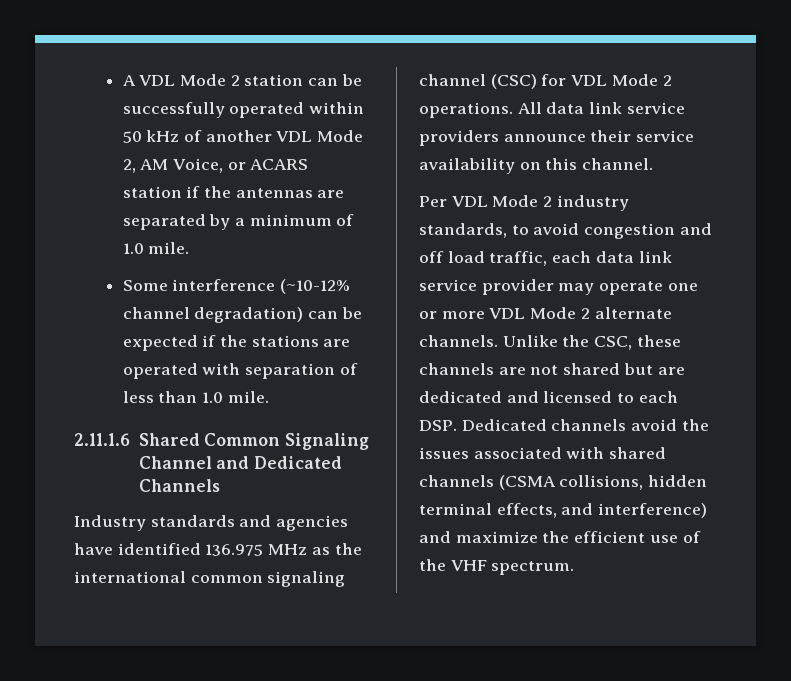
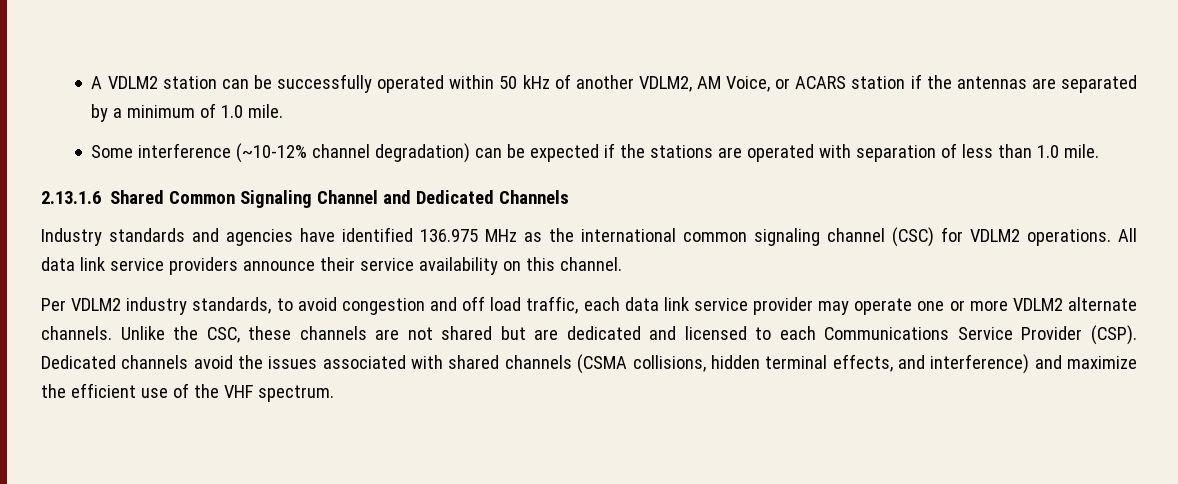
- A VDL Mode 2 station can be successfully operated within 50 kHz of another VDL Mode 2, AM Voice, or ACARS station if the antennas are separated by a minimum of 1.0 mile.
+ A VDLM2 station can be successfully operated within 50 kHz of another VDLM2, AM Voice, or ACARS station if the antennas are separated by a minimum of 1.0 mile.
- 2.11.1.6 Shared Common Signaling Channel and Dedicated Channels
+ 2.13.1.6 Shared Common Signaling Channel and Dedicated Channels
- Industry standards and agencies have identified 136.975 MHz as the international common signaling channel (CSC) for VDL Mode 2 operations.
+ Industry standards and agencies have identified 136.975 MHz as the international common signaling channel (CSC) for VDLM2 operations.
- Per VDL Mode 2 industry standards, to avoid congestion and off load traffic, each data link service provider may operate one or more VDL Mode 2 alternate channels.
+ Per VDLM2 industry standards, to avoid congestion and off load traffic, each data link service provider may operate one or more VDLM2 alternate channels.
- Unlike the CSC, these channels are not shared but are dedicated and licensed to each DSP. Dedicated channels avoid the issues associated with shared channels (CSMA collisions, hidden terminal effects, and interference) and maximize the efficient use of the VHF spectrum.
+ Unlike the CSC, these channels are not shared but are dedicated and licensed to each Communications Service Provider (CSP). Dedicated channels avoid the issues associated with shared channels (CSMA collisions, hidden terminal effects, and interference) and maximize the efficient use of the VHF spectrum.

